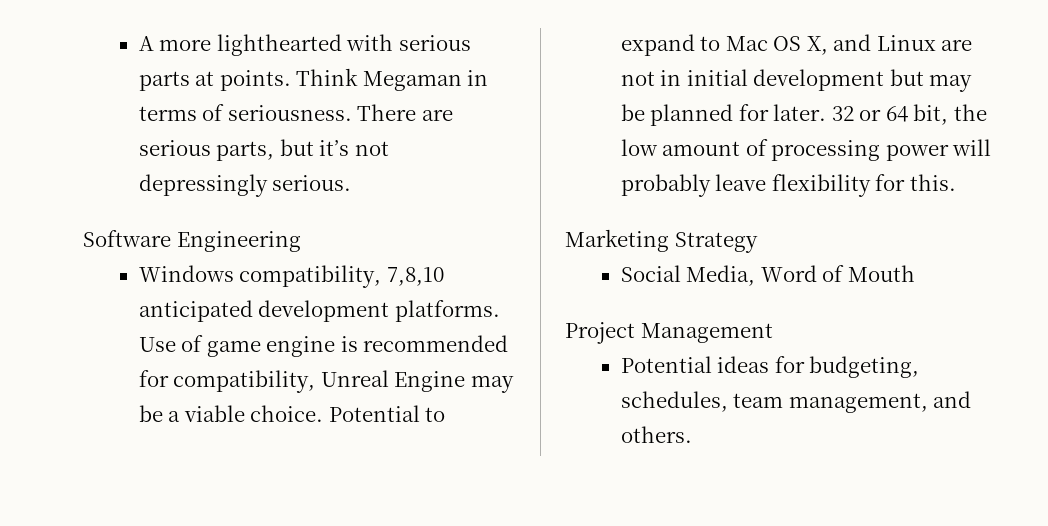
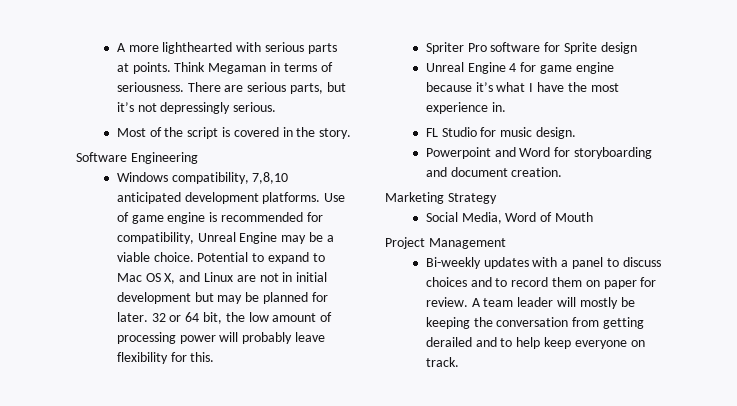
+ Most of the script is covered in the story.
+ Spriter Pro software for Sprite design
+ Unreal Engine 4 for game engine because it’s what I have the most experience in.
+ FL Studio for music design.
+ Powerpoint and Word for storyboarding and document creation.
- Potential ideas for budgeting, schedules, team management, and others.
+ Bi-weekly updates with a panel to discuss choices and to record them on paper for review. A team leader will mostly be keeping the conversation from getting derailed and to help keep everyone on track.

